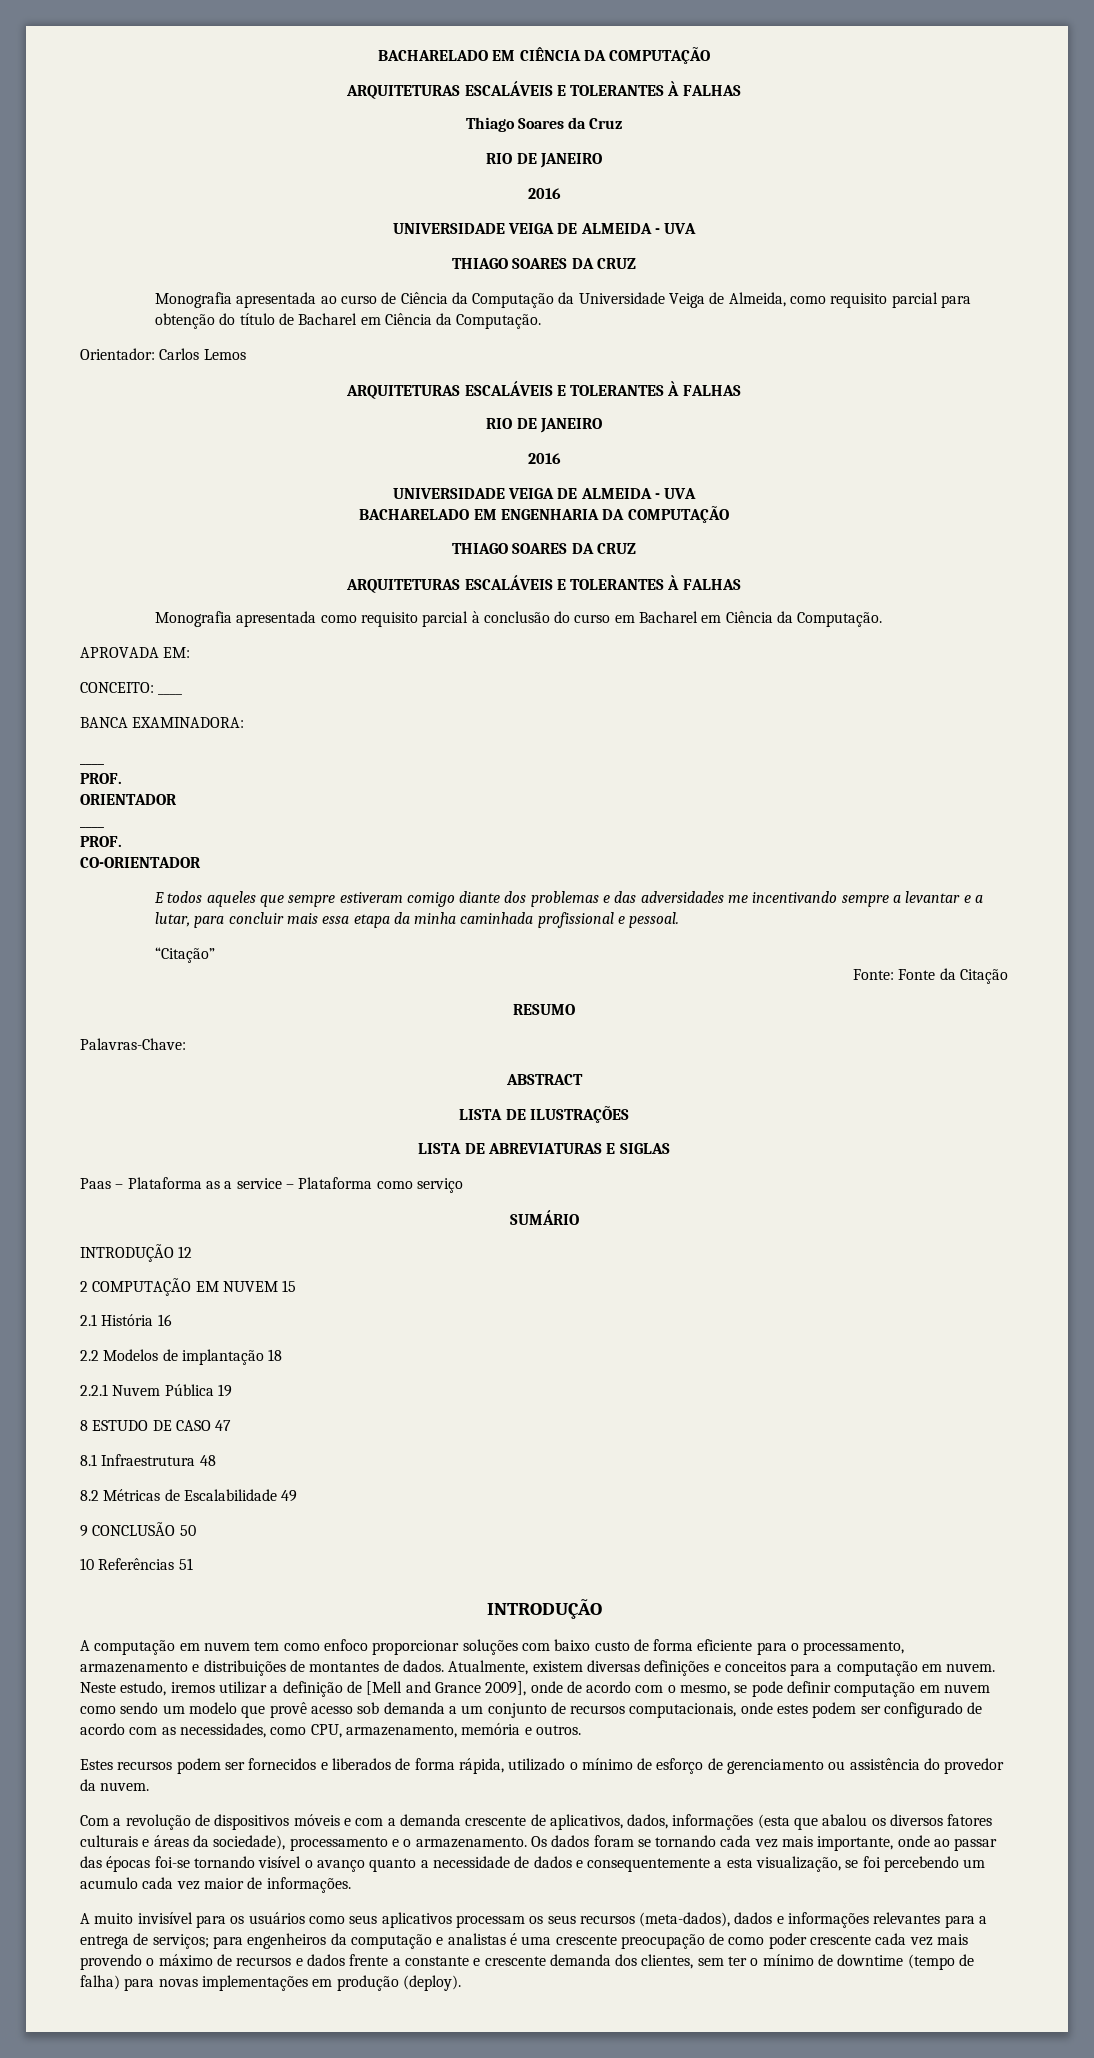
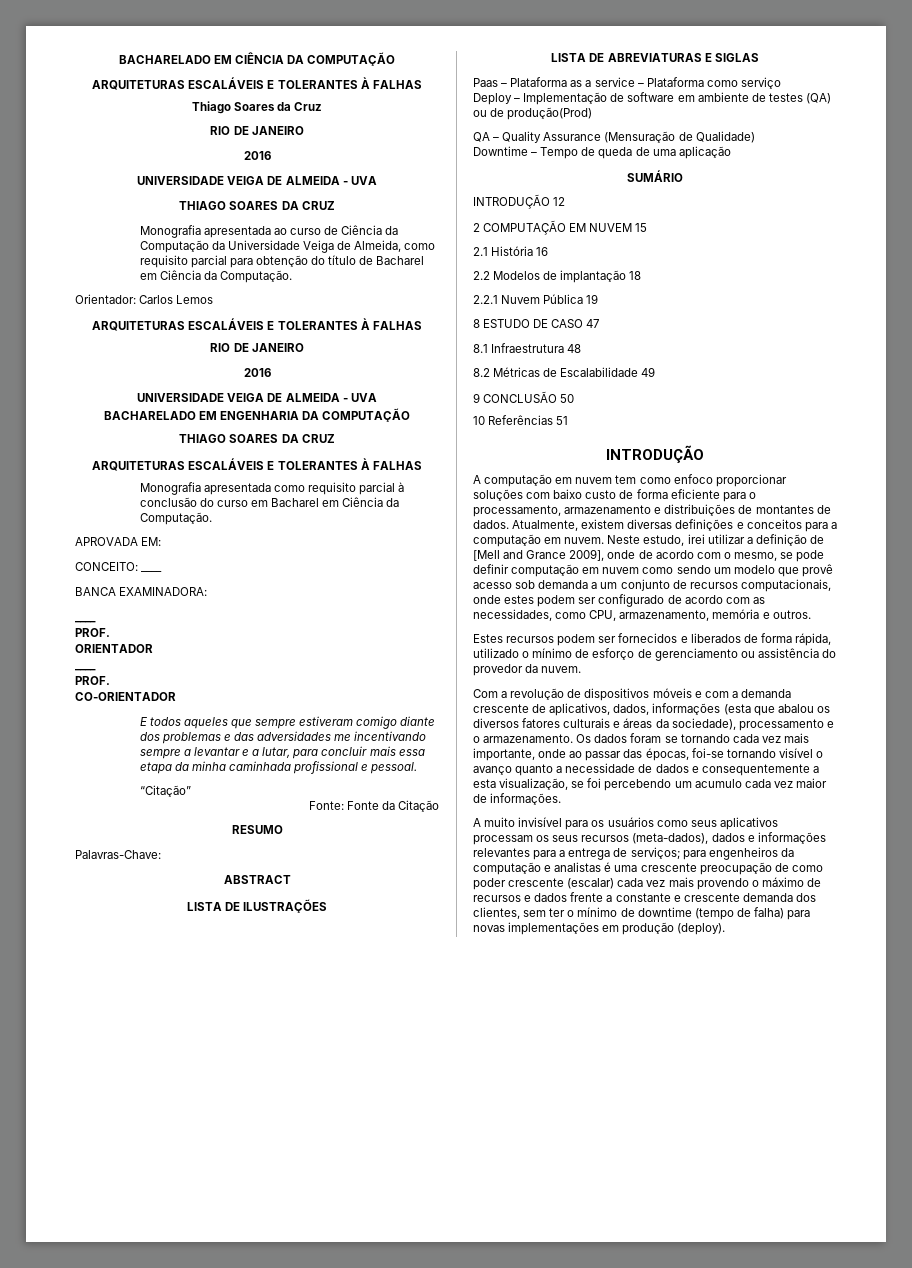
+ Deploy – Implementação de software em ambiente de testes (QA) ou de produção(Prod)
+ QA – Quality Assurance (Mensuração de Qualidade)
+ Downtime – Tempo de queda de uma aplicação
- Neste estudo, iremos utilizar a definição de [Mell and Grance 2009], onde de acordo com o mesmo, se pode definir computação em nuvem como sendo um modelo que provê acesso sob demanda a um conjunto de recursos computacionais, onde estes podem ser configurado de acordo com as necessidades, como CPU, armazenamento, memória e outros.
+ Neste estudo, irei utilizar a definição de [Mell and Grance 2009], onde de acordo com o mesmo, se pode definir computação em nuvem como sendo um modelo que provê acesso sob demanda a um conjunto de recursos computacionais, onde estes podem ser configurado de acordo com as necessidades, como CPU, armazenamento, memória e outros.
- Os dados foram se tornando cada vez mais importante, onde ao passar das épocas foi-se tornando visível o avanço quanto a necessidade de dados e consequentemente a esta visualização, se foi percebendo um acumulo cada vez maior de informações.
+ Os dados foram se tornando cada vez mais importante, onde ao passar das épocas, foi-se tornando visível o avanço quanto a necessidade de dados e consequentemente a esta visualização, se foi percebendo um acumulo cada vez maior de informações.
- para engenheiros da computação e analistas é uma crescente preocupação de como poder crescente cada vez mais provendo o máximo de recursos e dados frente a constante e crescente demanda dos clientes, sem ter o mínimo de downtime (tempo de falha) para novas implementações em produção (deploy).
+ para engenheiros da computação e analistas é uma crescente preocupação de como poder crescente (escalar) cada vez mais provendo o máximo de recursos e dados frente a constante e crescente demanda dos clientes, sem ter o mínimo de downtime (tempo de falha) para novas implementações em produção (deploy).

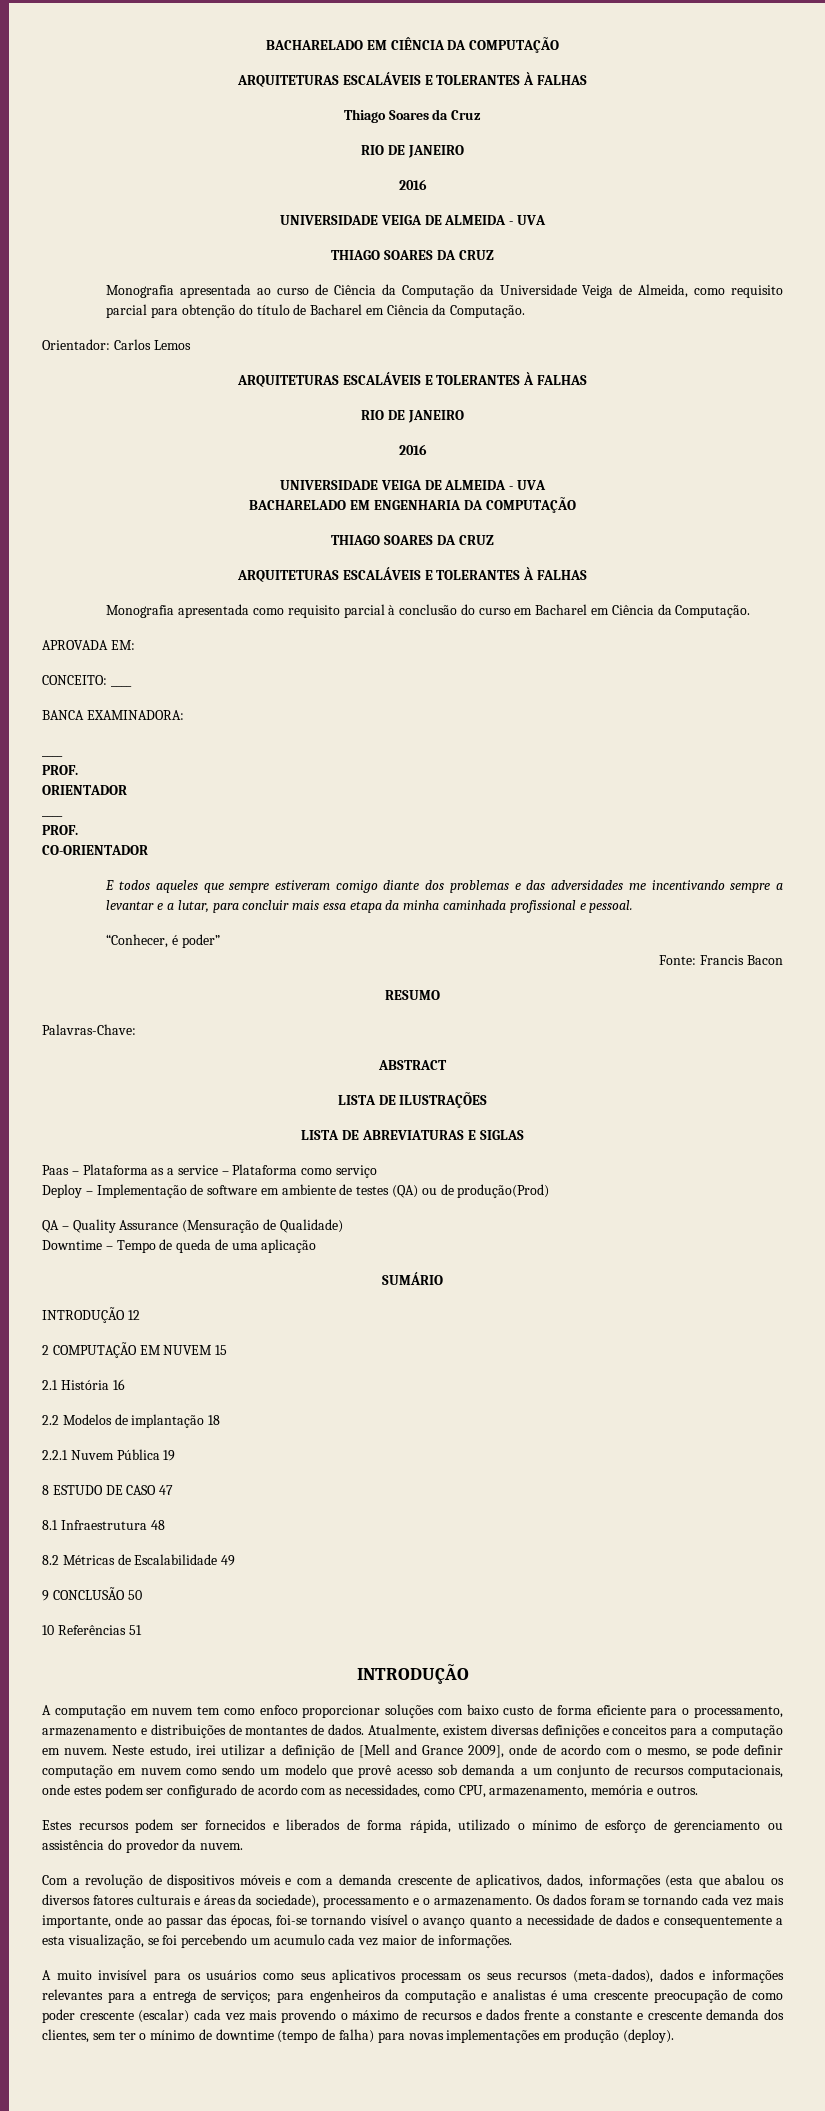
- “Citação”
- Fonte: Fonte da Citação
+ “Conhecer, é poder”
+ Fonte: Francis Bacon

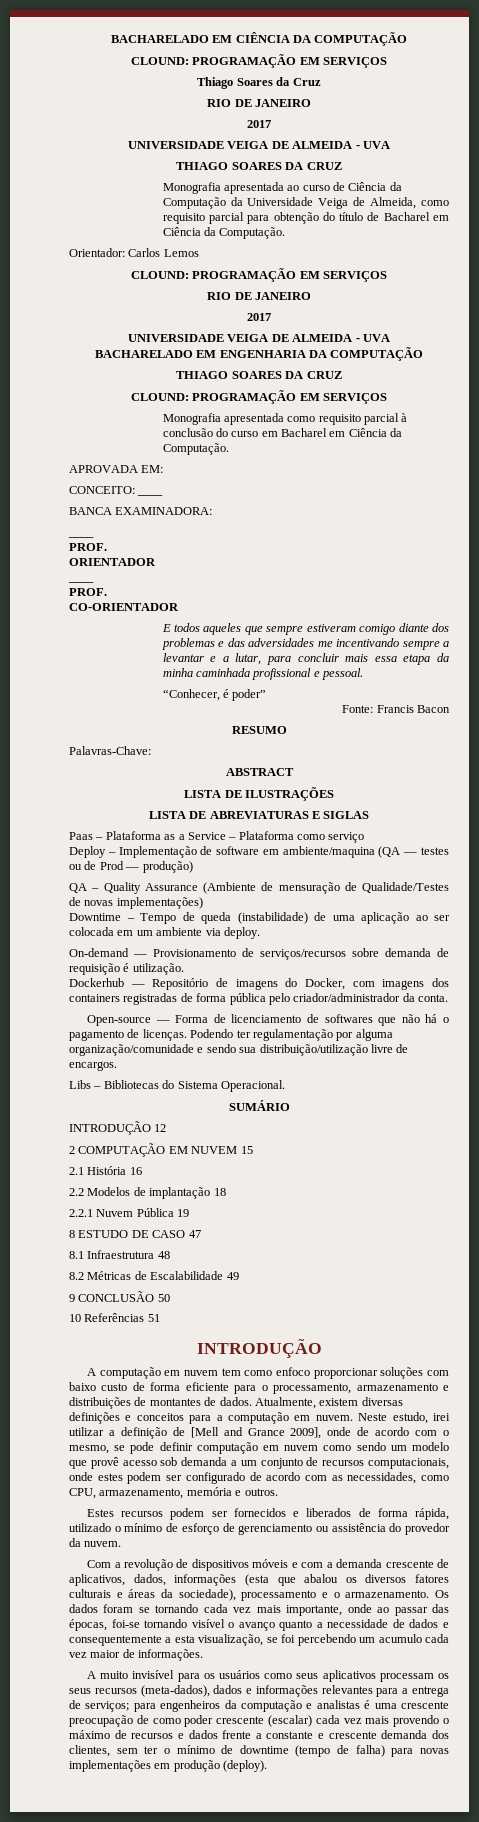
  BACHARELADO EM CIÊNCIA DA COMPUTAÇÃO
- ARQUITETURAS ESCALÁVEIS E TOLERANTES À FALHAS
+ CLOUND: PROGRAMAÇÃO EM SERVIÇOS
  Thiago Soares da Cruz
  RIO DE JANEIRO
- 2016
+ 2017
  Orientador: Carlos Lemos
- ARQUITETURAS ESCALÁVEIS E TOLERANTES À FALHAS
+ CLOUND: PROGRAMAÇÃO EM SERVIÇOS
  RIO DE JANEIRO
- 2016
+ 2017
  BACHARELADO EM ENGENHARIA DA COMPUTAÇÃO
  THIAGO SOARES DA CRUZ
- ARQUITETURAS ESCALÁVEIS E TOLERANTES À FALHAS
+ CLOUND: PROGRAMAÇÃO EM SERVIÇOS
- Paas – Plataforma as a service – Plataforma como serviço
+ Paas – Plataforma as a Service – Plataforma como serviço
- Deploy – Implementação de software em ambiente de testes (QA) ou de produção(Prod)
- QA – Quality Assurance (Mensuração de Qualidade)
+ Deploy – Implementação de software em ambiente/maquina (QA — testes ou de Prod — produção)
+ QA – Quality Assurance (Ambiente de mensuração de Qualidade/Testes de novas implementações)
- Downtime – Tempo de queda de uma aplicação
+ Downtime – Tempo de queda (instabilidade) de uma aplicação ao ser colocada em um ambiente via deploy.
+ On-demand — Provisionamento de serviços/recursos sobre demanda de requisição é utilização.
+ Dockerhub — Repositório de imagens do Docker, com imagens dos containers registradas de forma pública pelo criador/administrador da conta.
+ Open-source — Forma de licenciamento de softwares que não há o pagamento de licenças. Podendo ter regulamentação por alguma organização/comunidade e sendo sua distribuição/utilização livre de encargos.
+ Libs – Bibliotecas do Sistema Operacional.

